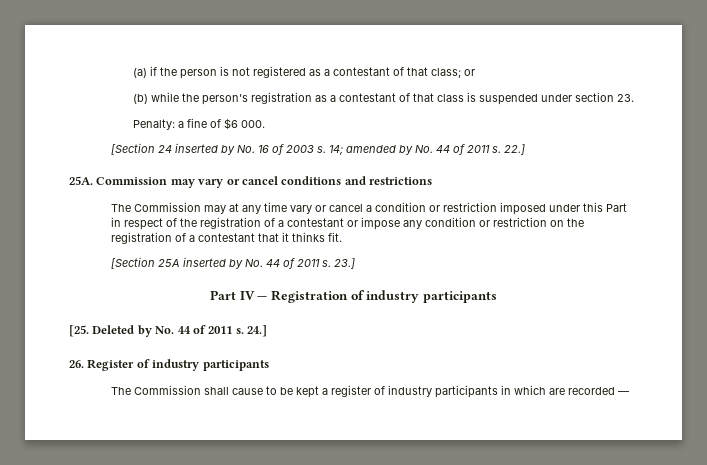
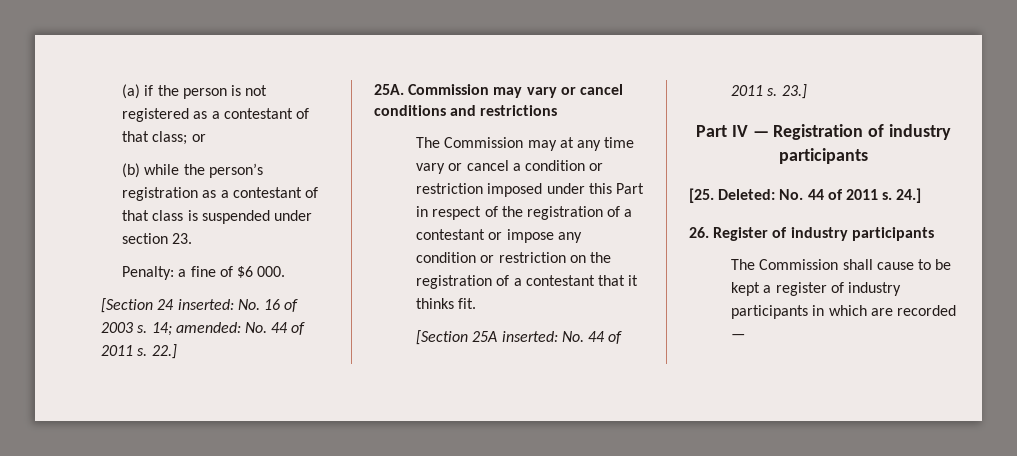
- [Section 24 inserted by No. 16 of 2003 s.
+ [Section 24 inserted: No. 16 of 2003 s.
- 14; amended by No. 44 of 2011 s.
+ 14; amended: No. 44 of 2011 s.
- [Section 25A inserted by No. 44 of 2011 s.
+ [Section 25A inserted: No. 44 of 2011 s.
- [25. Deleted by No. 44 of 2011 s.
+ [25. Deleted: No. 44 of 2011 s.

